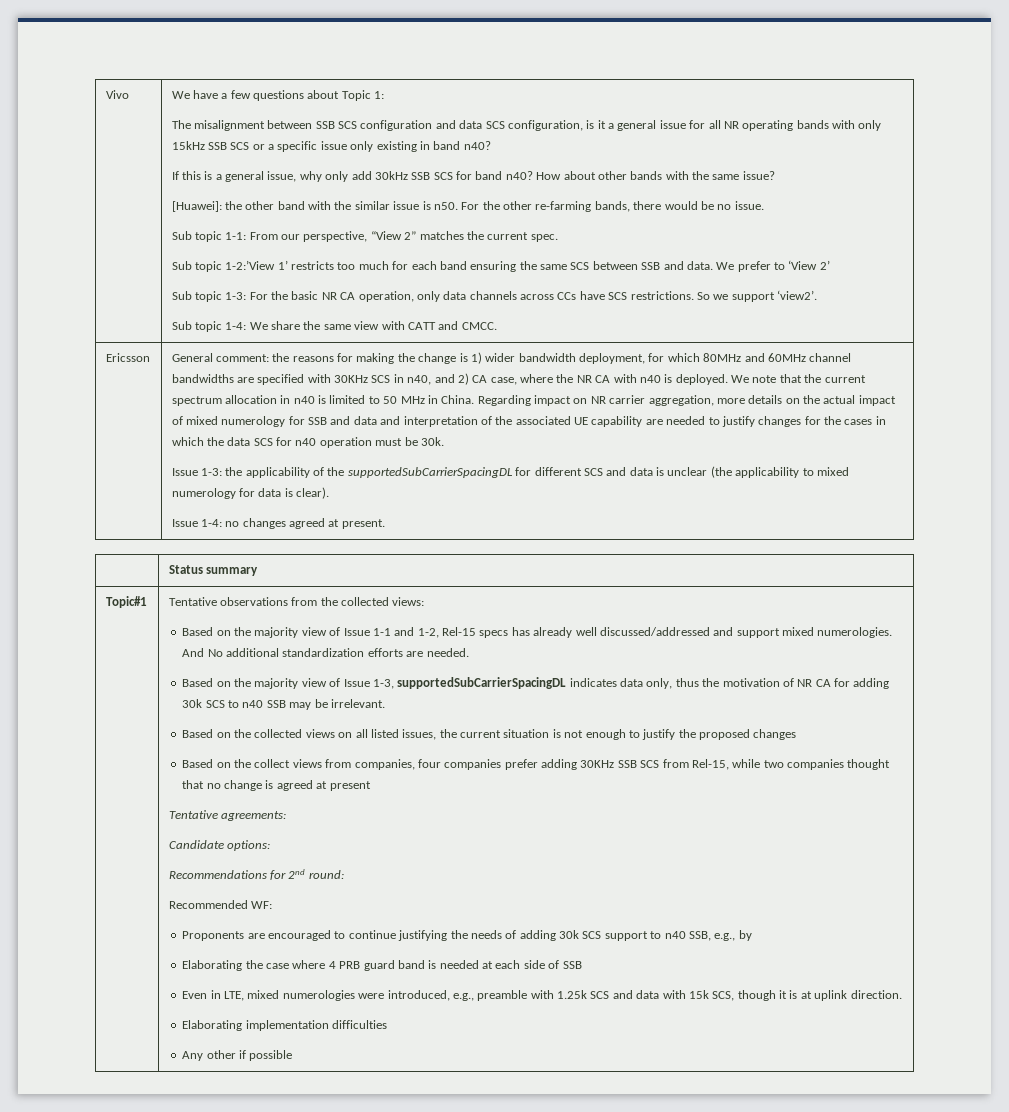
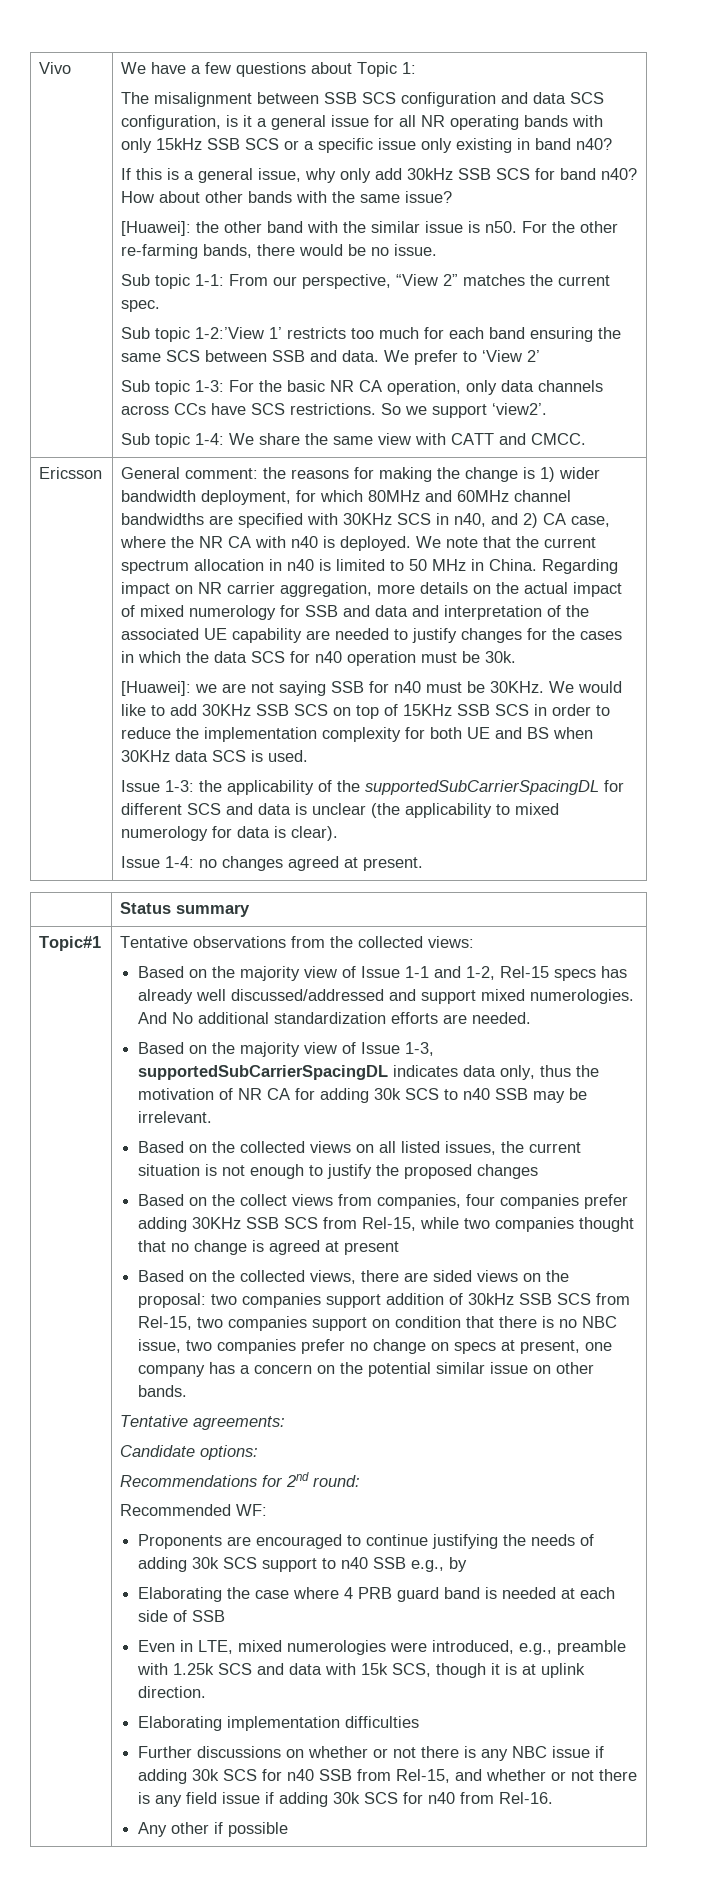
+ [Huawei]: we are not saying SSB for n40 must be 30KHz. We would like to add 30KHz SSB SCS on top of 15KHz SSB SCS in order to reduce the implementation complexity for both UE and BS when 30KHz data SCS is used.
+ Based on the collected views, there are sided views on the proposal: two companies support addition of 30kHz SSB SCS from Rel-15, two companies support on condition that there is no NBC issue, two companies prefer no change on specs at present, one company has a concern on the potential similar issue on other bands.
- Proponents are encouraged to continue justifying the needs of adding 30k SCS support to n40 SSB, e.g., by
+ Proponents are encouraged to continue justifying the needs of adding 30k SCS support to n40 SSB e.g., by
+ Further discussions on whether or not there is any NBC issue if adding 30k SCS for n40 SSB from Rel-15, and whether or not there is any field issue if adding 30k SCS for n40 from Rel-16.

